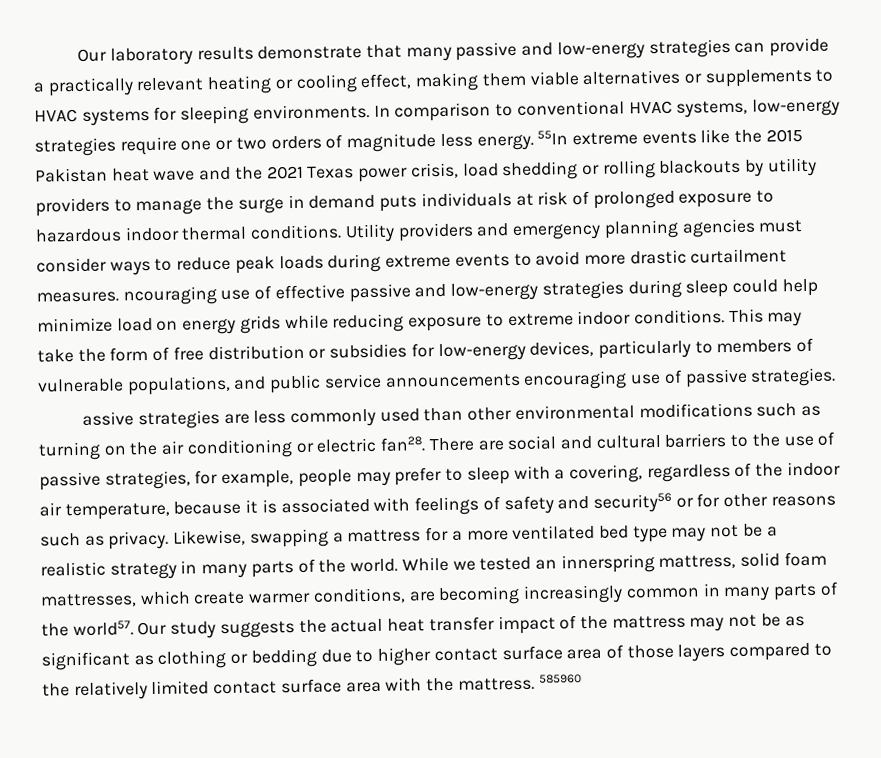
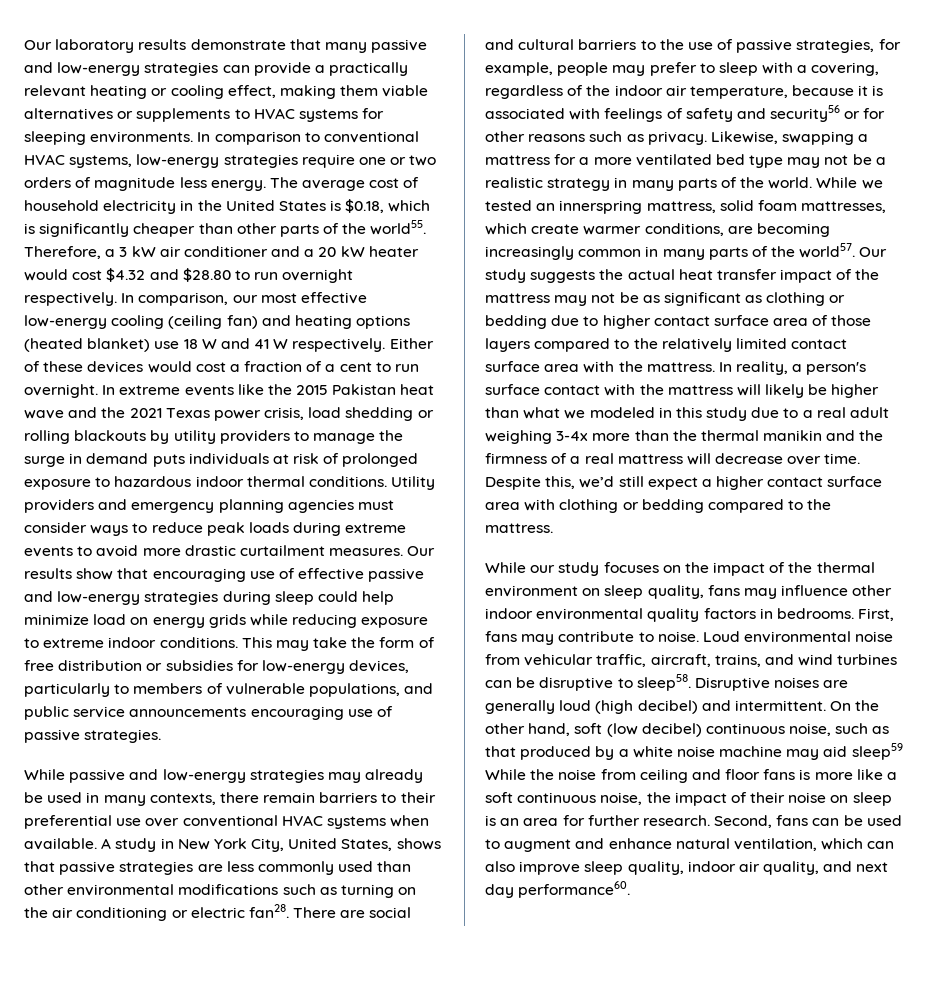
- 55In extreme events like the 2015 Pakistan heat wave and the 2021 Texas power crisis, load shedding or rolling blackouts by utility providers to manage the surge in demand puts individuals at risk of prolonged exposure to hazardous indoor thermal conditions.
+ The average cost of household electricity in the United States is $0.18, which is significantly cheaper than other parts of the world55. Therefore, a 3 kW air conditioner and a 20 kW heater would cost $4.32 and $28.80 to run overnight respectively. In comparison, our most effective low-energy cooling (ceiling fan) and heating options (heated blanket) use 18 W and 41 W respectively. Either of these devices would cost a fraction of a cent to run overnight. In extreme events like the 2015 Pakistan heat wave and the 2021 Texas power crisis, load shedding or rolling blackouts by utility providers to manage the surge in demand puts individuals at risk of prolonged exposure to hazardous indoor thermal conditions.
- Utility providers and emergency planning agencies must consider ways to reduce peak loads during extreme events to avoid more drastic curtailment measures. ncouraging use of effective passive and low-energy strategies during sleep could help minimize load on energy grids while reducing exposure to extreme indoor conditions.
+ Utility providers and emergency planning agencies must consider ways to reduce peak loads during extreme events to avoid more drastic curtailment measures. Our results show that encouraging use of effective passive and low-energy strategies during sleep could help minimize load on energy grids while reducing exposure to extreme indoor conditions.
- assive strategies are less commonly used than other environmental modifications such as turning on the air conditioning or electric fan28.
+ While passive and low-energy strategies may already be used in many contexts, there remain barriers to their preferential use over conventional HVAC systems when available. A study in New York City, United States, shows that passive strategies are less commonly used than other environmental modifications such as turning on the air conditioning or electric fan28.
- 585960
+ In reality, a person's surface contact with the mattress will likely be higher than what we modeled in this study due to a real adult weighing 3-4x more than the thermal manikin and the firmness of a real mattress will decrease over time. Despite this, we’d still expect a higher contact surface area with clothing or bedding compared to the mattress.
+ While our study focuses on the impact of the thermal environment on sleep quality, fans may influence other indoor environmental quality factors in bedrooms. First, fans may contribute to noise. Loud environmental noise from vehicular traffic, aircraft, trains, and wind turbines can be disruptive to sleep58. Disruptive noises are generally loud (high decibel) and intermittent. On the other hand, soft (low decibel) continuous noise, such as that produced by a white noise machine may aid sleep59 While the noise from ceiling and floor fans is more like a soft continuous noise, the impact of their noise on sleep is an area for further research. Second, fans can be used to augment and enhance natural ventilation, which can also improve sleep quality, indoor air quality, and next day performance60.

